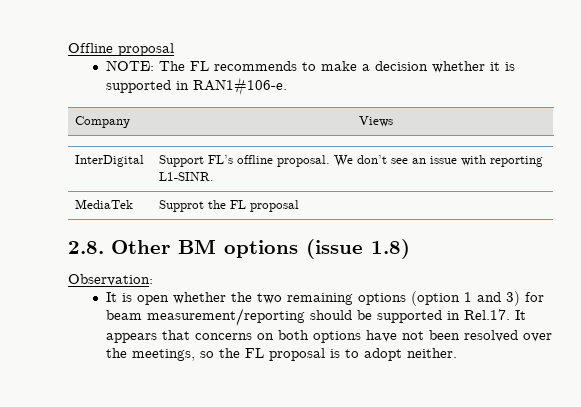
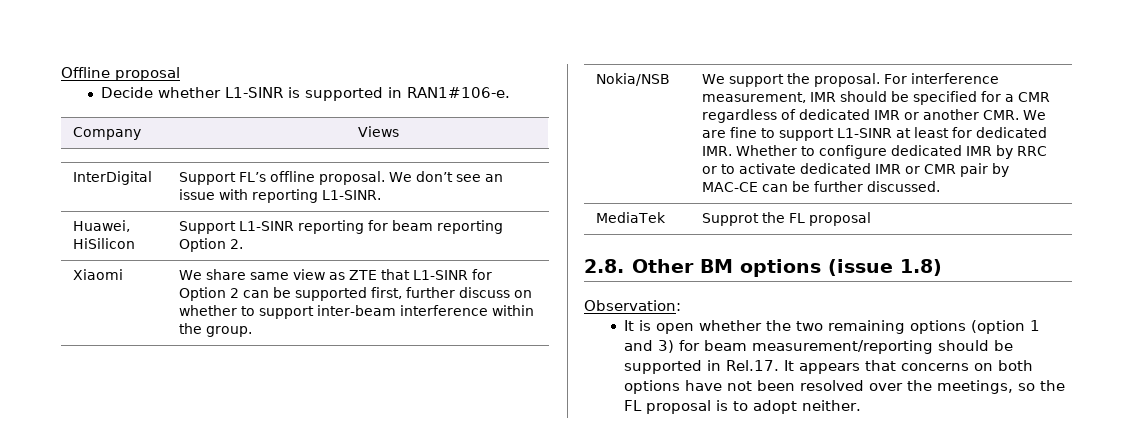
- NOTE: The FL recommends to make a decision whether it is supported in RAN1#106-e.
+ Decide whether L1-SINR is supported in RAN1#106-e.
+ Huawei, HiSilicon | Support L1-SINR reporting for beam reporting Option 2.
+ Xiaomi | We share same view as ZTE that L1-SINR for Option 2 can be supported first, further discuss on whether to support inter-beam interference within the group.
+ Nokia/NSB | We support the proposal. For interference measurement, IMR should be specified for a CMR regardless of dedicated IMR or another CMR. We are fine to support L1-SINR at least for dedicated IMR. Whether to configure dedicated IMR by RRC or to activate dedicated IMR or CMR pair by MAC-CE can be further discussed.

